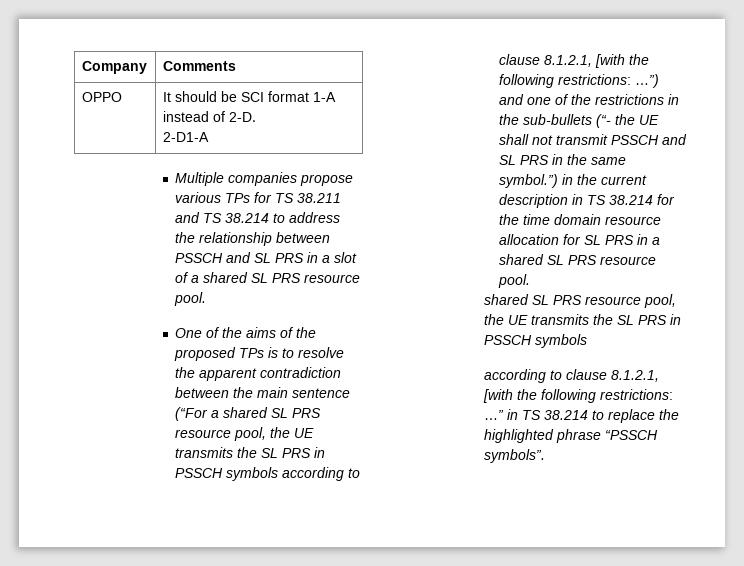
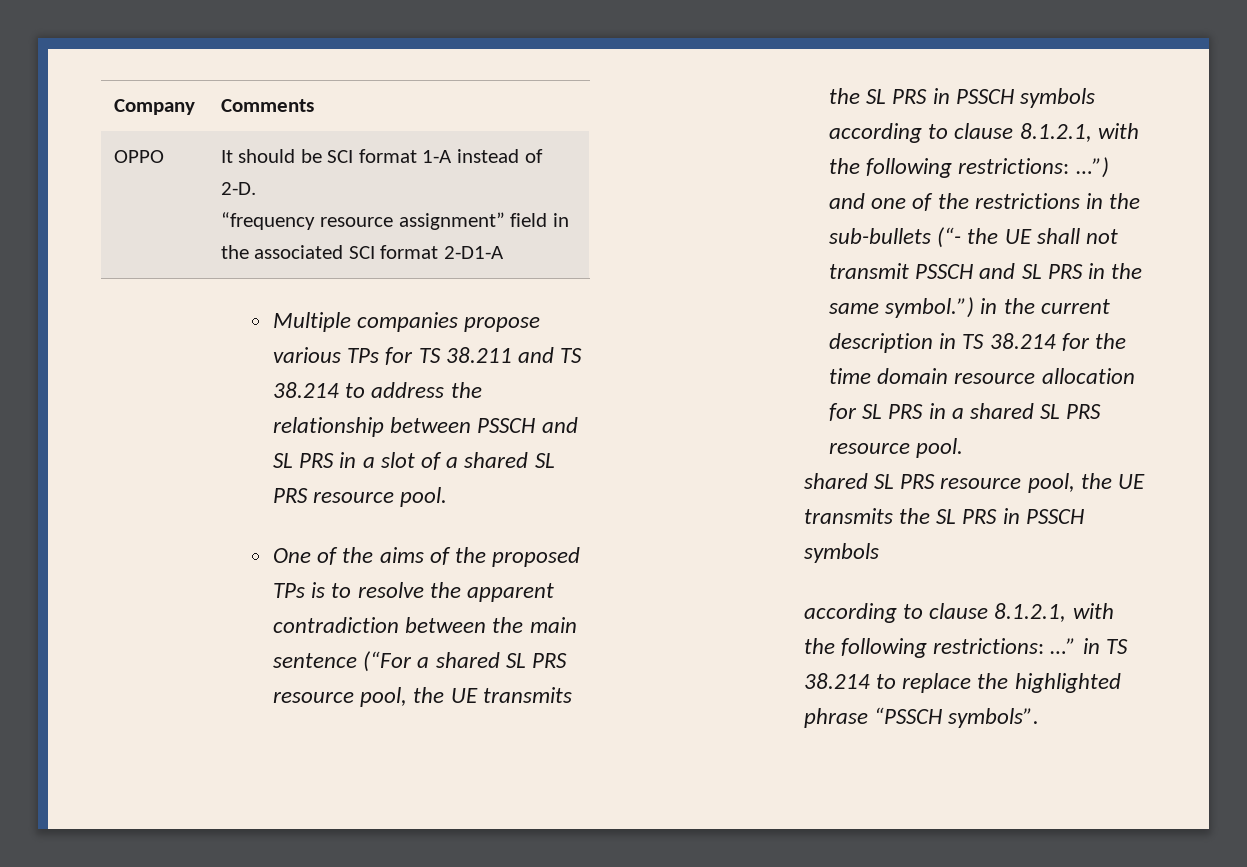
  OPPO | It should be SCI format 1-A instead of 2-D.
- 2-D1-A
+ “frequency resource assignment” field in the associated SCI format 2-D1-A
- One of the aims of the proposed TPs is to resolve the apparent contradiction between the main sentence (“For a shared SL PRS resource pool, the UE transmits the SL PRS in PSSCH symbols according to clause 8.1.2.1, [with the following restrictions:
+ One of the aims of the proposed TPs is to resolve the apparent contradiction between the main sentence (“For a shared SL PRS resource pool, the UE transmits the SL PRS in PSSCH symbols according to clause 8.1.2.1, with the following restrictions:
- according to clause 8.1.2.1, [with the following restrictions: …” in TS 38.214 to replace the highlighted phrase “PSSCH symbols”.
+ according to clause 8.1.2.1, with the following restrictions: …” in TS 38.214 to replace the highlighted phrase “PSSCH symbols”.

